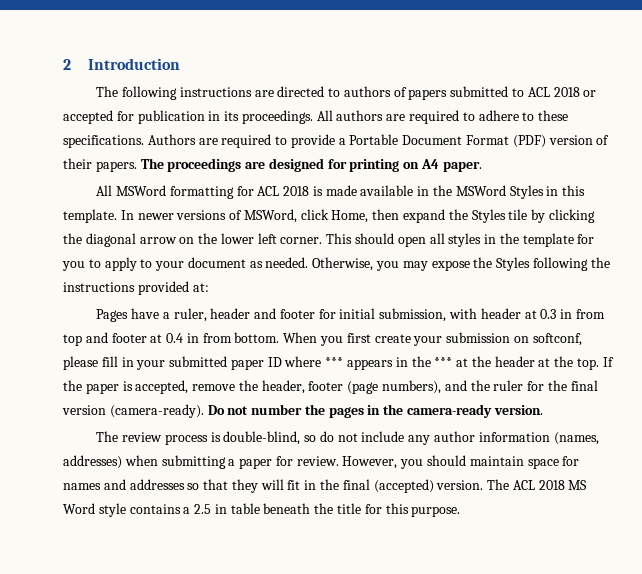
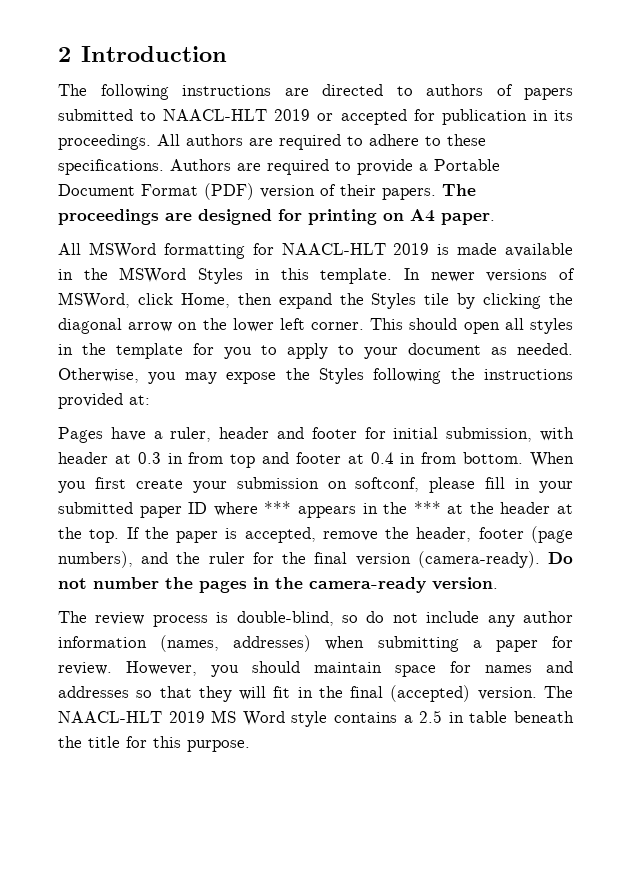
- The following instructions are directed to authors of papers submitted to ACL 2018 or accepted for publication in its proceedings.
+ The following instructions are directed to authors of papers submitted to NAACL-HLT 2019 or accepted for publication in its proceedings.
- All MSWord formatting for ACL 2018 is made available in the MSWord Styles in this template.
+ All MSWord formatting for NAACL-HLT 2019 is made available in the MSWord Styles in this template.
- The ACL 2018 MS Word style contains a 2.5 in table beneath the title for this purpose.
+ The NAACL-HLT 2019 MS Word style contains a 2.5 in table beneath the title for this purpose.

